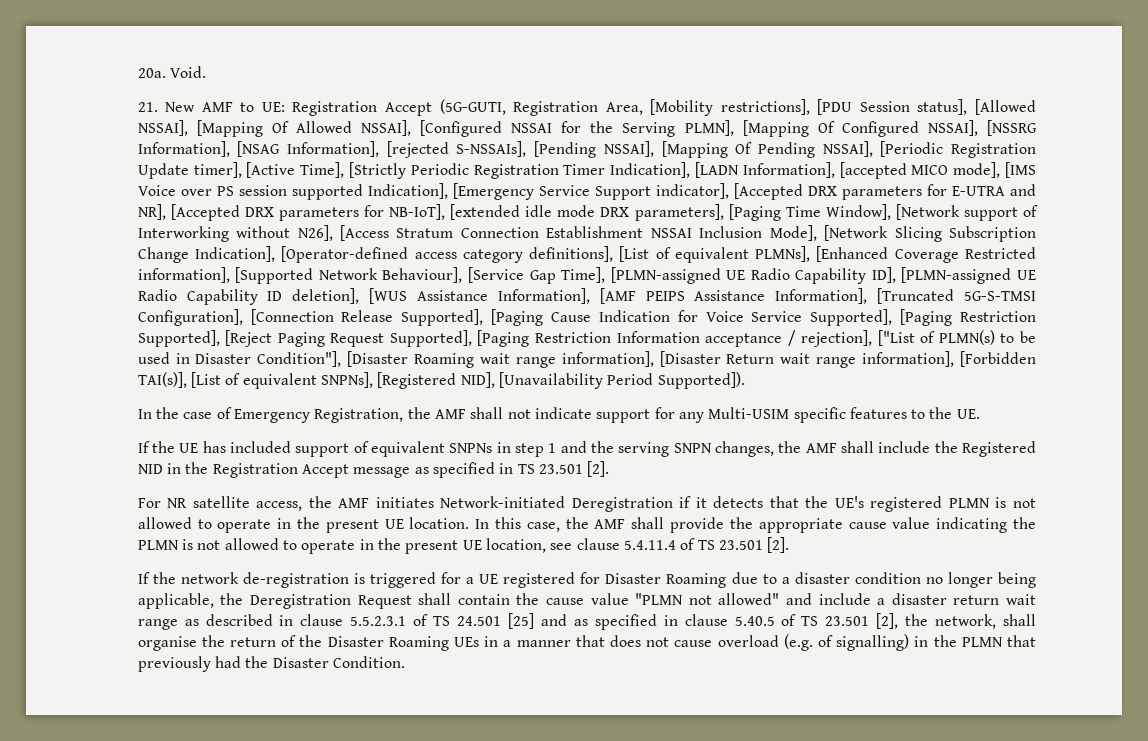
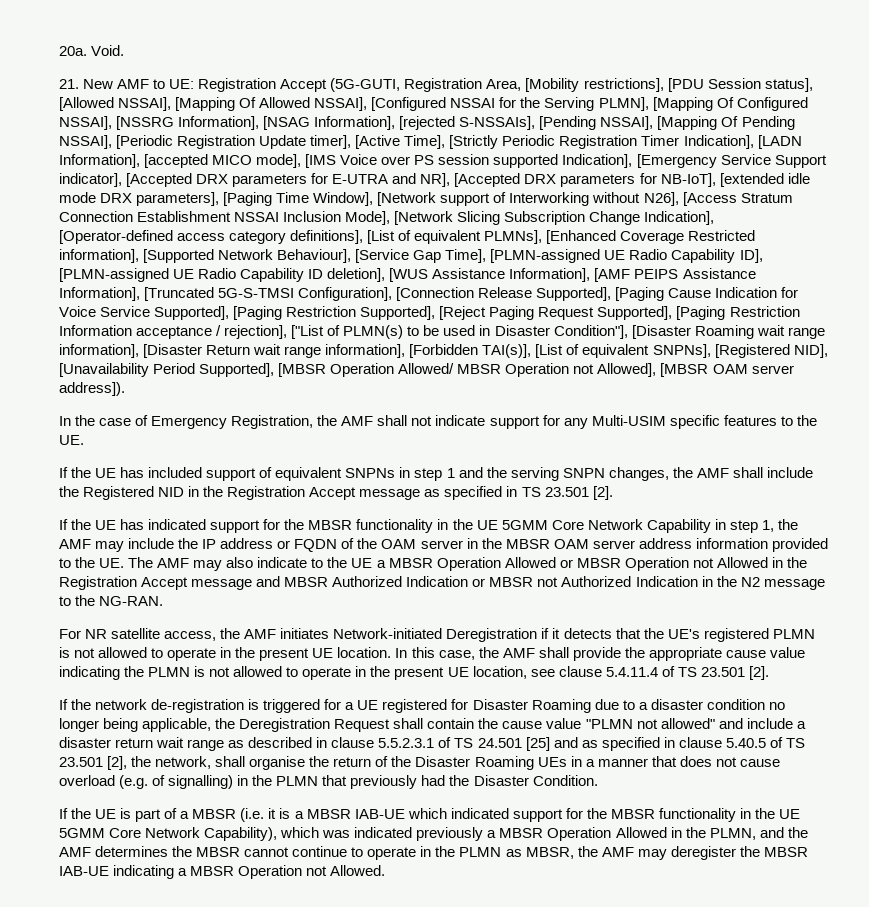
- Registration Accept (5G-GUTI, Registration Area, [Mobility restrictions], [PDU Session status], [Allowed NSSAI], [Mapping Of Allowed NSSAI], [Configured NSSAI for the Serving PLMN], [Mapping Of Configured NSSAI], [NSSRG Information], [NSAG Information], [rejected S-NSSAIs], [Pending NSSAI], [Mapping Of Pending NSSAI], [Periodic Registration Update timer], [Active Time], [Strictly Periodic Registration Timer Indication], [LADN Information], [accepted MICO mode], [IMS Voice over PS session supported Indication], [Emergency Service Support indicator], [Accepted DRX parameters for E-UTRA and NR], [Accepted DRX parameters for NB-IoT], [extended idle mode DRX parameters], [Paging Time Window], [Network support of Interworking without N26], [Access Stratum Connection Establishment NSSAI Inclusion Mode], [Network Slicing Subscription Change Indication], [Operator-defined access category definitions], [List of equivalent PLMNs], [Enhanced Coverage Restricted information], [Supported Network Behaviour], [Service Gap Time], [PLMN-assigned UE Radio Capability ID], [PLMN-assigned UE Radio Capability ID deletion], [WUS Assistance Information], [AMF PEIPS Assistance Information], [Truncated 5G-S-TMSI Configuration], [Connection Release Supported], [Paging Cause Indication for Voice Service Supported], [Paging Restriction Supported], [Reject Paging Request Supported], [Paging Restriction Information acceptance / rejection], ["List of PLMN(s) to be used in Disaster Condition"], [Disaster Roaming wait range information], [Disaster Return wait range information], [Forbidden TAI(s)], [List of equivalent SNPNs], [Registered NID], [Unavailability Period Supported]).
+ Registration Accept (5G-GUTI, Registration Area, [Mobility restrictions], [PDU Session status], [Allowed NSSAI], [Mapping Of Allowed NSSAI], [Configured NSSAI for the Serving PLMN], [Mapping Of Configured NSSAI], [NSSRG Information], [NSAG Information], [rejected S-NSSAIs], [Pending NSSAI], [Mapping Of Pending NSSAI], [Periodic Registration Update timer], [Active Time], [Strictly Periodic Registration Timer Indication], [LADN Information], [accepted MICO mode], [IMS Voice over PS session supported Indication], [Emergency Service Support indicator], [Accepted DRX parameters for E-UTRA and NR], [Accepted DRX parameters for NB-IoT], [extended idle mode DRX parameters], [Paging Time Window], [Network support of Interworking without N26], [Access Stratum Connection Establishment NSSAI Inclusion Mode], [Network Slicing Subscription Change Indication], [Operator-defined access category definitions], [List of equivalent PLMNs], [Enhanced Coverage Restricted information], [Supported Network Behaviour], [Service Gap Time], [PLMN-assigned UE Radio Capability ID], [PLMN-assigned UE Radio Capability ID deletion], [WUS Assistance Information], [AMF PEIPS Assistance Information], [Truncated 5G-S-TMSI Configuration], [Connection Release Supported], [Paging Cause Indication for Voice Service Supported], [Paging Restriction Supported], [Reject Paging Request Supported], [Paging Restriction Information acceptance / rejection], ["List of PLMN(s) to be used in Disaster Condition"], [Disaster Roaming wait range information], [Disaster Return wait range information], [Forbidden TAI(s)], [List of equivalent SNPNs], [Registered NID], [Unavailability Period Supported], [MBSR Operation Allowed/ MBSR Operation not Allowed], [MBSR OAM server address]).
+ If the UE has indicated support for the MBSR functionality in the UE 5GMM Core Network Capability in step 1, the AMF may include the IP address or FQDN of the OAM server in the MBSR OAM server address information provided to the UE. The AMF may also indicate to the UE a MBSR Operation Allowed or MBSR Operation not Allowed in the Registration Accept message and MBSR Authorized Indication or MBSR not Authorized Indication in the N2 message to the NG-RAN.
+ If the UE is part of a MBSR (i.e. it is a MBSR IAB-UE which indicated support for the MBSR functionality in the UE 5GMM Core Network Capability), which was indicated previously a MBSR Operation Allowed in the PLMN, and the AMF determines the MBSR cannot continue to operate in the PLMN as MBSR, the AMF may deregister the MBSR IAB-UE indicating a MBSR Operation not Allowed.

